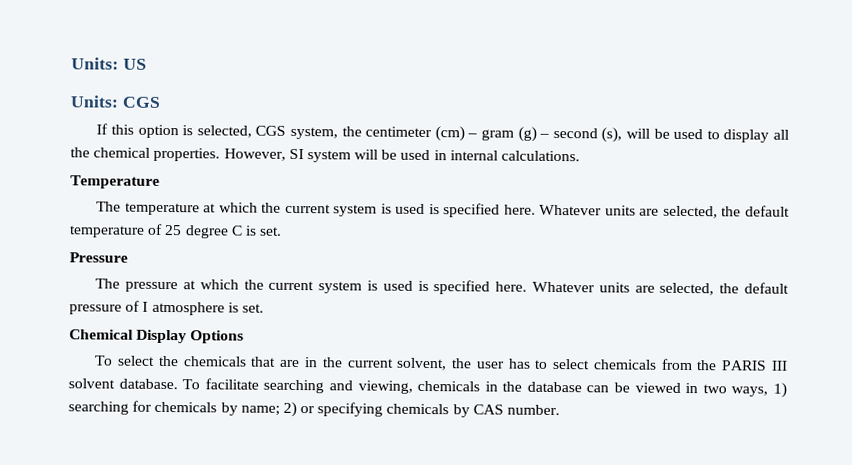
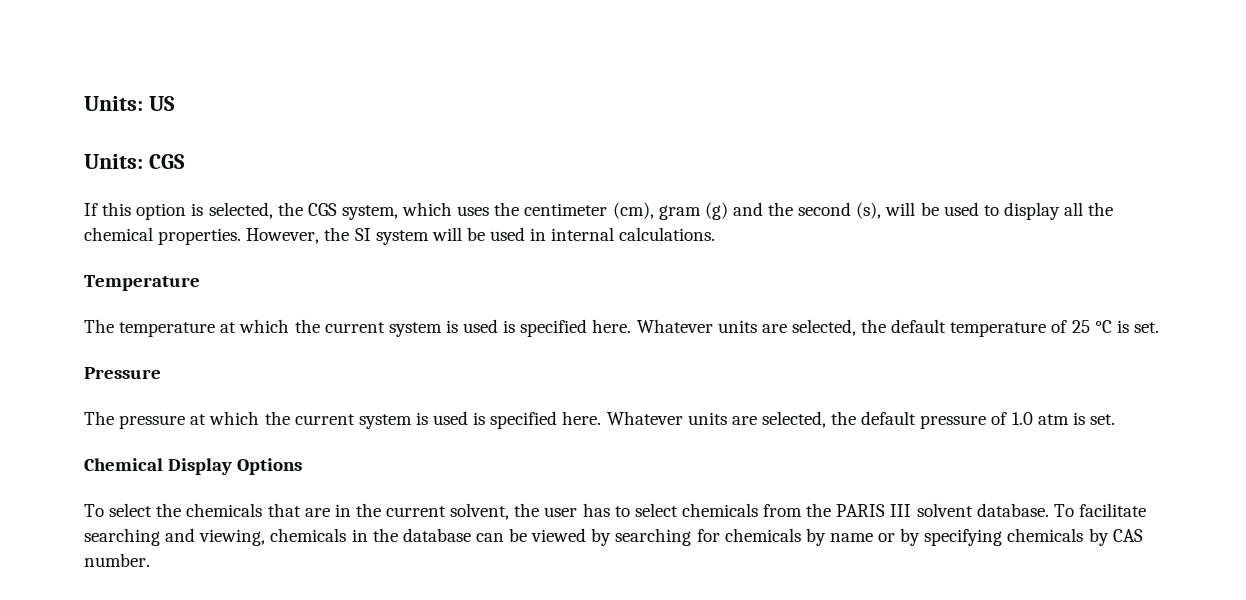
- If this option is selected, CGS system, the centimeter (cm) – gram (g) – second (s), will be used to display all the chemical properties.
+ If this option is selected, the CGS system, which uses the centimeter (cm), gram (g) and the second (s), will be used to display all the chemical properties.
- However, SI system will be used in internal calculations.
+ However, the SI system will be used in internal calculations.
- Whatever units are selected, the default temperature of 25 degree C is set.
+ Whatever units are selected, the default temperature of 25 °C is set.
- Whatever units are selected, the default pressure of I atmosphere is set.
+ Whatever units are selected, the default pressure of 1.0 atm is set.
- To facilitate searching and viewing, chemicals in the database can be viewed in two ways, 1) searching for chemicals by name; 2) or specifying chemicals by CAS number.
+ To facilitate searching and viewing, chemicals in the database can be viewed by searching for chemicals by name or by specifying chemicals by CAS number.

